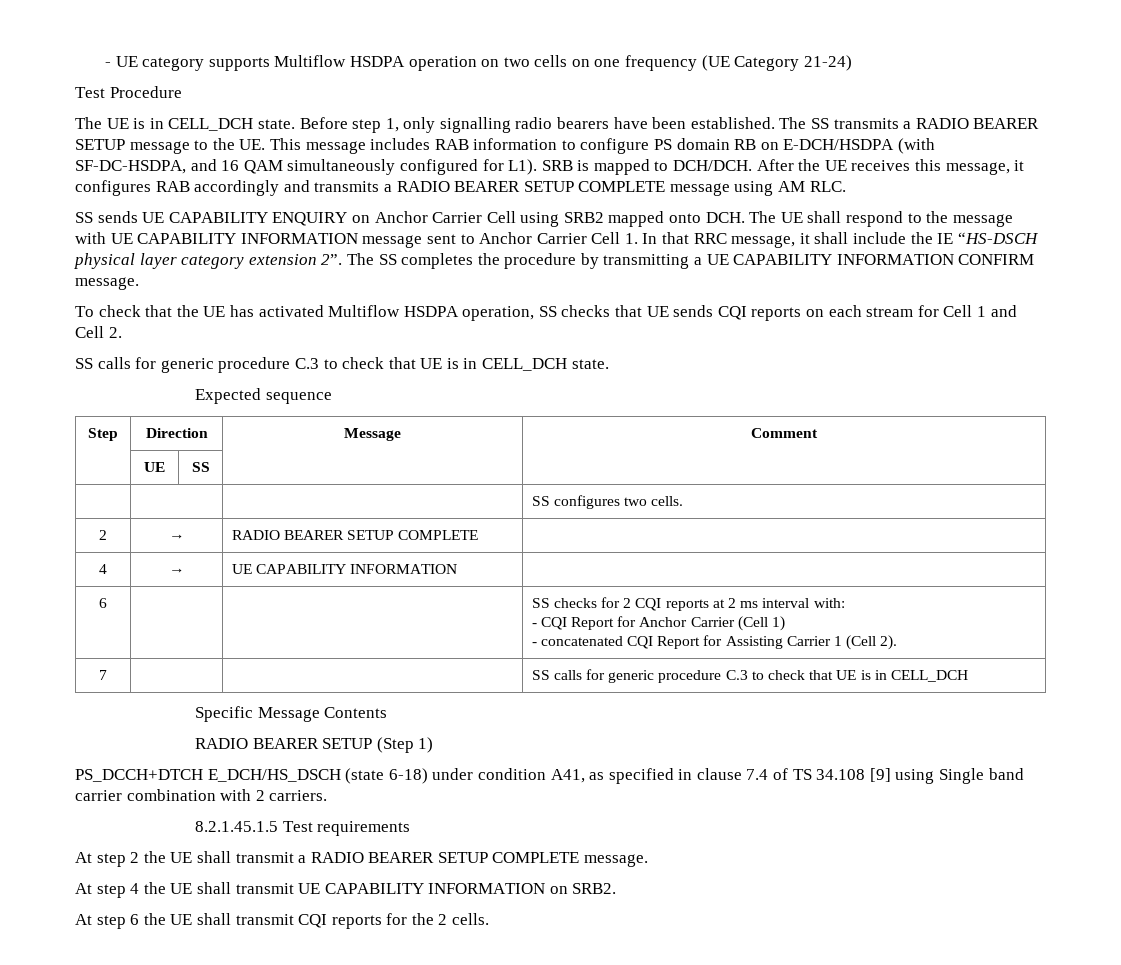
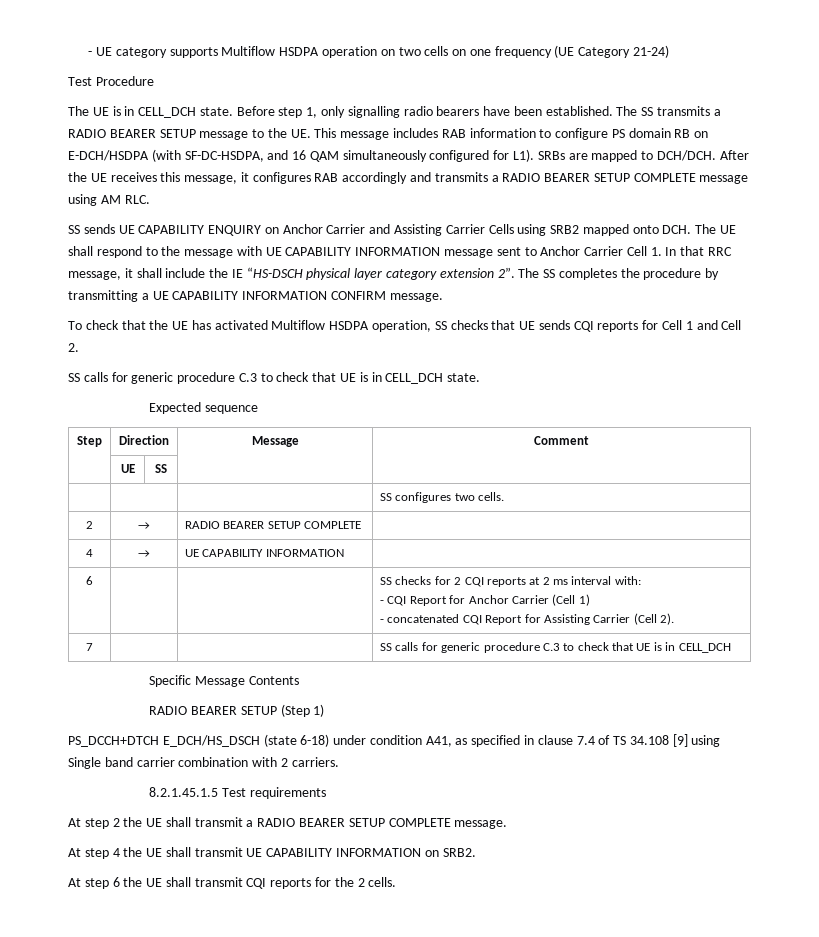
- The SS transmits a RADIO BEARER SETUP message to the UE. This message includes RAB information to configure PS domain RB on E-DCH/HSDPA (with SF-DC-HSDPA, and 16 QAM simultaneously configured for L1). SRB is mapped to DCH/DCH.
+ The SS transmits a RADIO BEARER SETUP message to the UE. This message includes RAB information to configure PS domain RB on E-DCH/HSDPA (with SF-DC-HSDPA, and 16 QAM simultaneously configured for L1). SRBs are mapped to DCH/DCH.
- SS sends UE CAPABILITY ENQUIRY on Anchor Carrier Cell using SRB2 mapped onto DCH. The UE shall respond to the message with UE CAPABILITY INFORMATION message sent to Anchor Carrier Cell 1. In that RRC message, it shall include the IE “HS-DSCH physical layer category extension 2”.
+ SS sends UE CAPABILITY ENQUIRY on Anchor Carrier and Assisting Carrier Cells using SRB2 mapped onto DCH. The UE shall respond to the message with UE CAPABILITY INFORMATION message sent to Anchor Carrier Cell 1. In that RRC message, it shall include the IE “HS-DSCH physical layer category extension 2”.
- To check that the UE has activated Multiflow HSDPA operation, SS checks that UE sends CQI reports on each stream for Cell 1 and Cell 2.
+ To check that the UE has activated Multiflow HSDPA operation, SS checks that UE sends CQI reports for Cell 1 and Cell 2.
  6 | | | SS checks for 2 CQI reports at 2 ms interval with:
  - CQI Report for Anchor Carrier (Cell 1)
- - concatenated CQI Report for Assisting Carrier 1 (Cell 2).
+ - concatenated CQI Report for Assisting Carrier (Cell 2).

